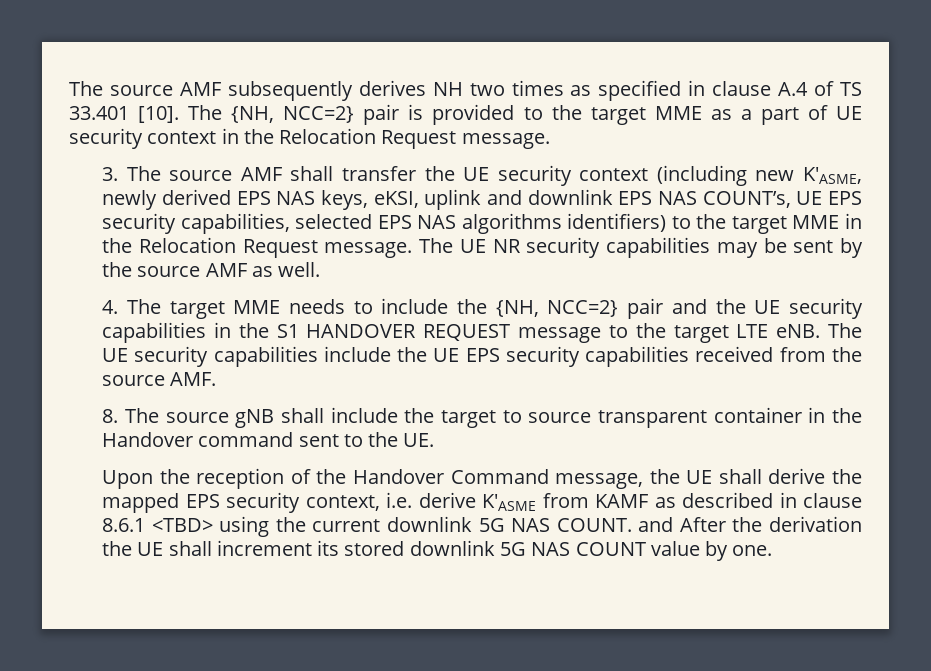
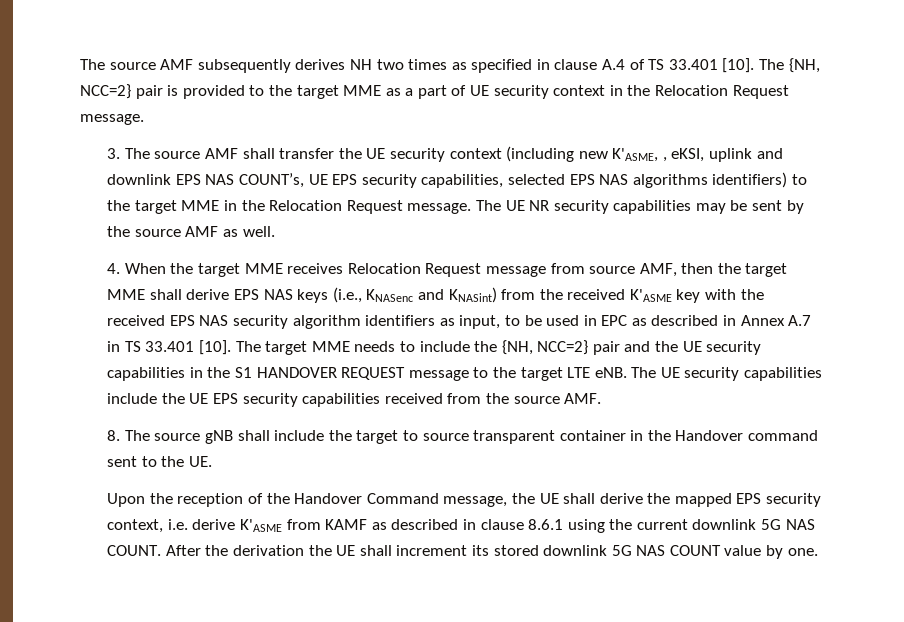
- 3. The source AMF shall transfer the UE security context (including new K'ASME, newly derived EPS NAS keys, eKSI, uplink and downlink EPS NAS COUNT’s, UE EPS security capabilities, selected EPS NAS algorithms identifiers) to the target MME in the Relocation Request message.
+ 3. The source AMF shall transfer the UE security context (including new K'ASME, , eKSI, uplink and downlink EPS NAS COUNT’s, UE EPS security capabilities, selected EPS NAS algorithms identifiers) to the target MME in the Relocation Request message.
- 4. The target MME needs to include the {NH, NCC=2} pair and the UE security capabilities in the S1 HANDOVER REQUEST message to the target LTE eNB.
+ 4. When the target MME receives Relocation Request message from source AMF, then the target MME shall derive EPS NAS keys (i.e., KNASenc and KNASint) from the received K'ASME key with the received EPS NAS security algorithm identifiers as input, to be used in EPC as described in Annex A.7 in TS 33.401 [10]. The target MME needs to include the {NH, NCC=2} pair and the UE security capabilities in the S1 HANDOVER REQUEST message to the target LTE eNB.
- Upon the reception of the Handover Command message, the UE shall derive the mapped EPS security context, i.e. derive K'ASME from KAMF as described in clause 8.6.1 <TBD> using the current downlink 5G NAS COUNT. and After the derivation the UE shall increment its stored downlink 5G NAS COUNT value by one.
+ Upon the reception of the Handover Command message, the UE shall derive the mapped EPS security context, i.e. derive K'ASME from KAMF as described in clause 8.6.1 using the current downlink 5G NAS COUNT. After the derivation the UE shall increment its stored downlink 5G NAS COUNT value by one.

